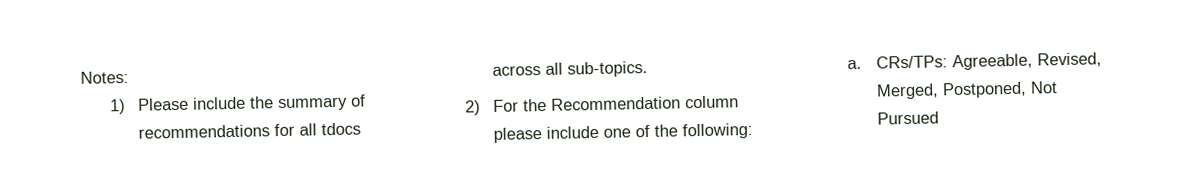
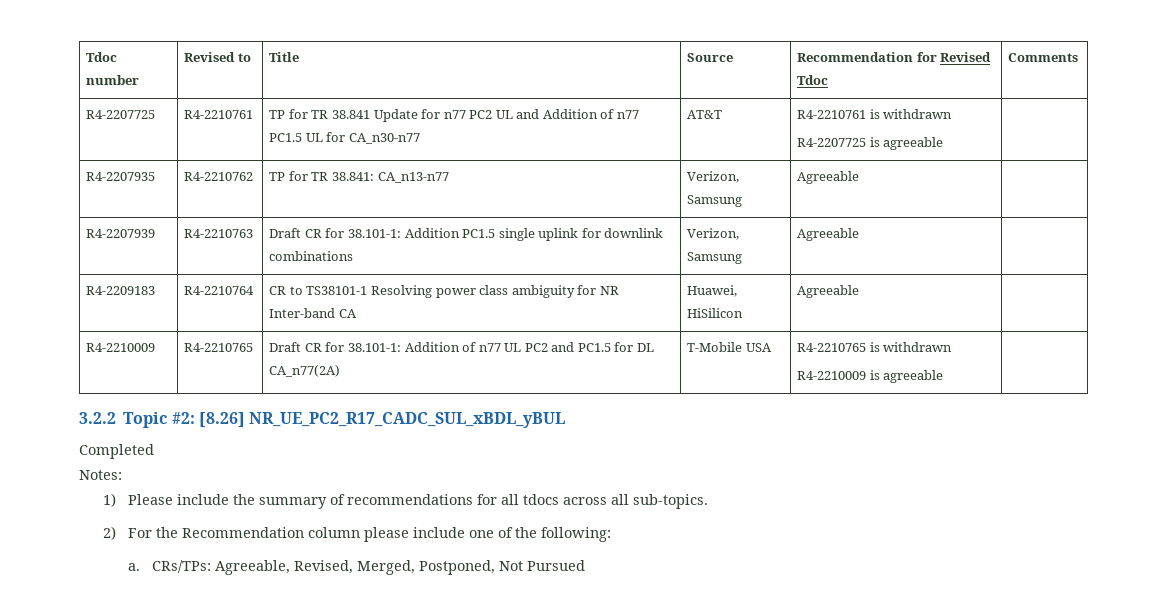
+ Tdoc number | Revised to | Title | Source | Recommendation for Revised Tdoc | Comments
+ R4-2207725 | R4-2210761 | TP for TR 38.841 Update for n77 PC2 UL and Addition of n77 PC1.5 UL for CA_n30-n77 | AT&T | R4-2210761 is withdrawn
+ R4-2207725 is agreeable |
+ R4-2207935 | R4-2210762 | TP for TR 38.841: CA_n13-n77 | Verizon, Samsung | Agreeable |
+ R4-2207939 | R4-2210763 | Draft CR for 38.101-1: Addition PC1.5 single uplink for downlink combinations | Verizon, Samsung | Agreeable |
+ R4-2209183 | R4-2210764 | CR to TS38101-1 Resolving power class ambiguity for NR Inter-band CA | Huawei, HiSilicon | Agreeable |
+ R4-2210009 | R4-2210765 | Draft CR for 38.101-1: Addition of n77 UL PC2 and PC1.5 for DL CA_n77(2A) | T-Mobile USA | R4-2210765 is withdrawn
+ R4-2210009 is agreeable |
+ 3.2.2 Topic #2: [8.26] NR_UE_PC2_R17_CADC_SUL_xBDL_yBUL
+ Completed

